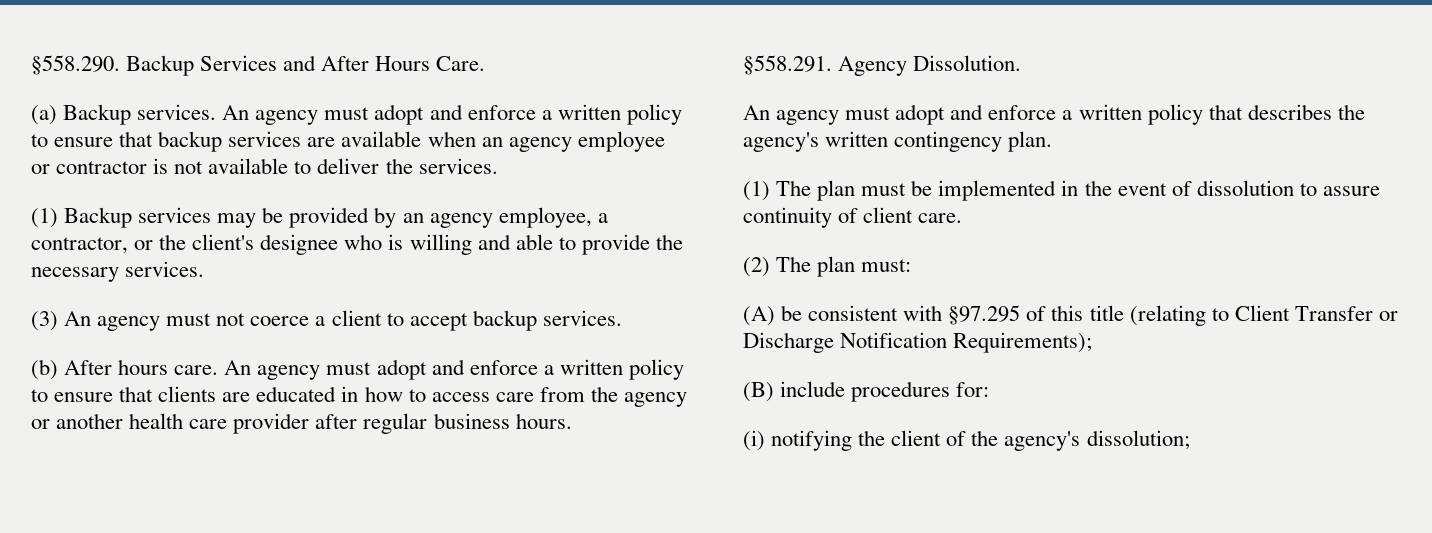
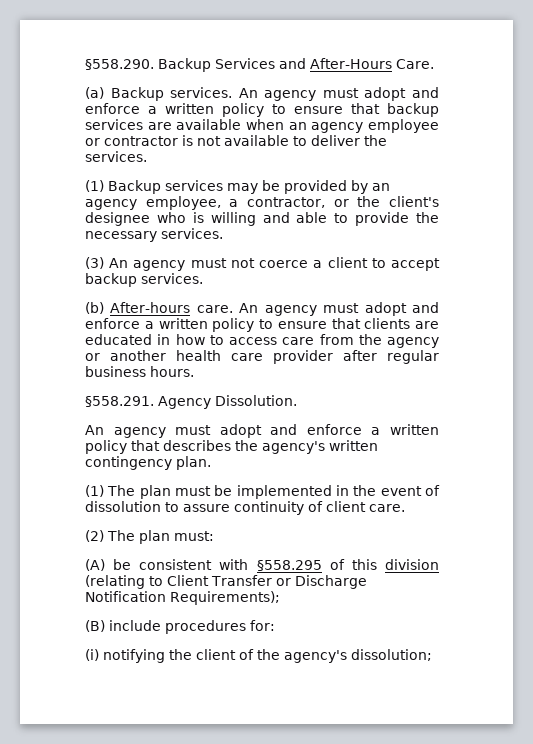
- §558.290. Backup Services and After Hours Care.
+ §558.290. Backup Services and After-Hours Care.
- (b) After hours care.
+ (b) After-hours care.
- (A) be consistent with §97.295 of this title (relating to Client Transfer or Discharge Notification Requirements);
+ (A) be consistent with §558.295 of this division (relating to Client Transfer or Discharge Notification Requirements);

